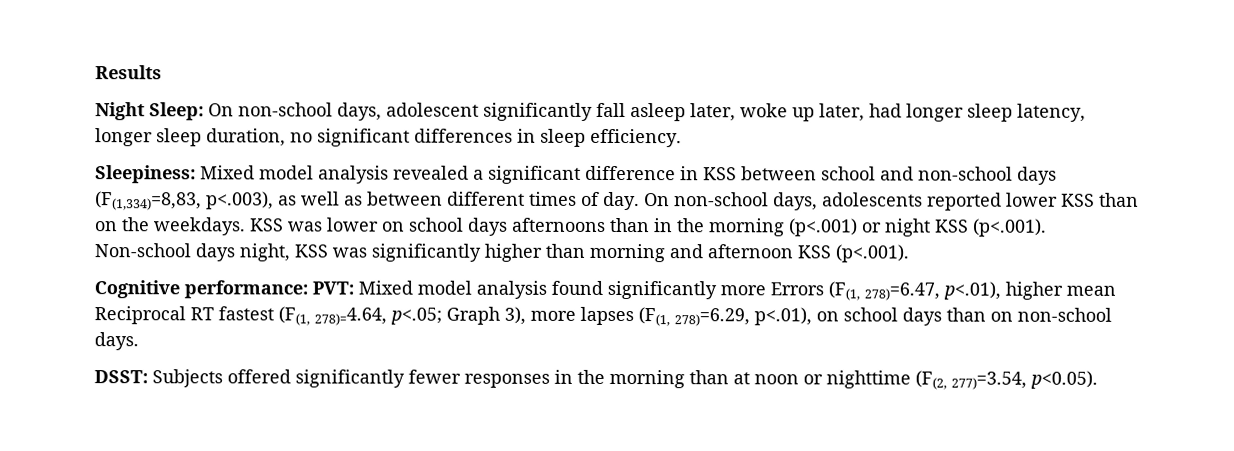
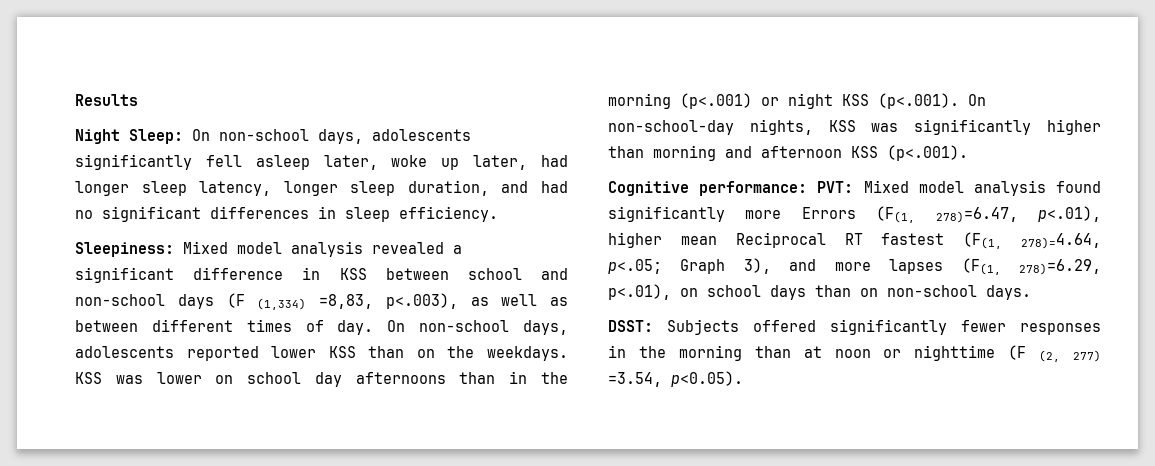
- Night Sleep: On non-school days, adolescent significantly fall asleep later, woke up later, had longer sleep latency, longer sleep duration, no significant differences in sleep efficiency.
+ Night Sleep: On non-school days, adolescents significantly fell asleep later, woke up later, had longer sleep latency, longer sleep duration, and had no significant differences in sleep efficiency.
- Sleepiness: Mixed model analysis revealed a significant difference in KSS between school and non-school days (F(1,334)=8,83, p<.003), as well as between different times of day.
+ Sleepiness: Mixed model analysis revealed a significant difference in KSS between school and non-school days (F (1,334) =8,83, p<.003), as well as between different times of day.
- KSS was lower on school days afternoons than in the morning (p<.001) or night KSS (p<.001). Non-school days night, KSS was significantly higher than morning and afternoon KSS (p<.001).
+ KSS was lower on school day afternoons than in the morning (p<.001) or night KSS (p<.001). On non-school-day nights, KSS was significantly higher than morning and afternoon KSS (p<.001).
- Cognitive performance: PVT: Mixed model analysis found significantly more Errors (F(1, 278)=6.47, p<.01), higher mean Reciprocal RT fastest (F(1, 278)=4.64, p<.05; Graph 3), more lapses (F(1, 278)=6.29, p<.01), on school days than on non-school days.
+ Cognitive performance: PVT: Mixed model analysis found significantly more Errors (F(1, 278)=6.47, p<.01), higher mean Reciprocal RT fastest (F(1, 278)=4.64, p<.05; Graph 3), and more lapses (F(1, 278)=6.29, p<.01), on school days than on non-school days.
- DSST: Subjects offered significantly fewer responses in the morning than at noon or nighttime (F(2, 277)=3.54, p<0.05).
+ DSST: Subjects offered significantly fewer responses in the morning than at noon or nighttime (F (2, 277) =3.54, p<0.05).

